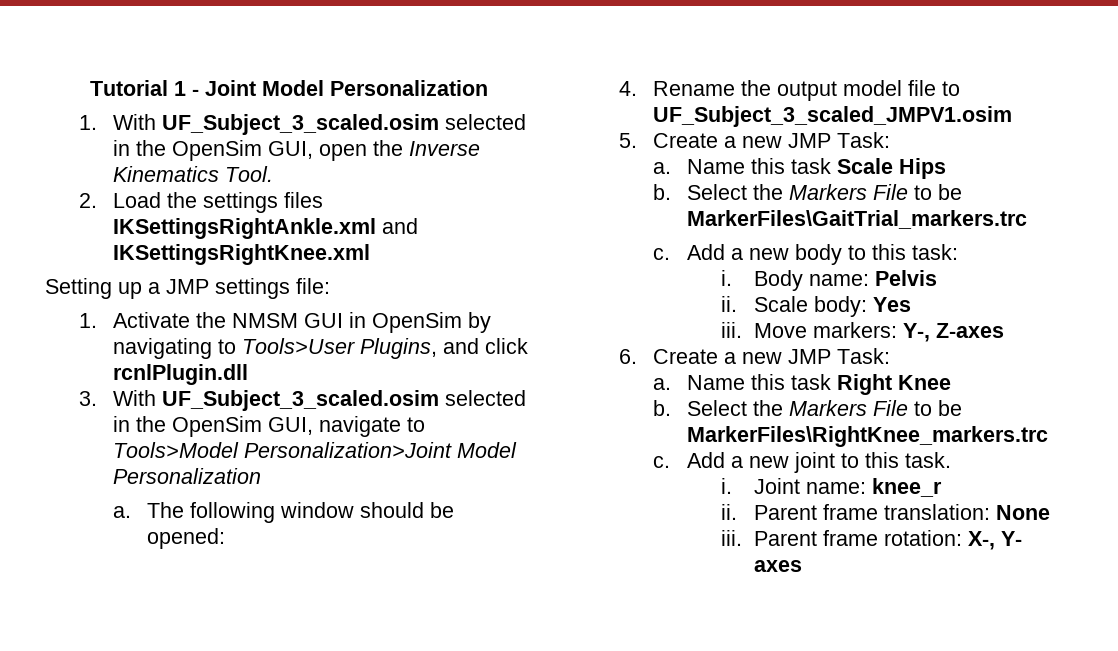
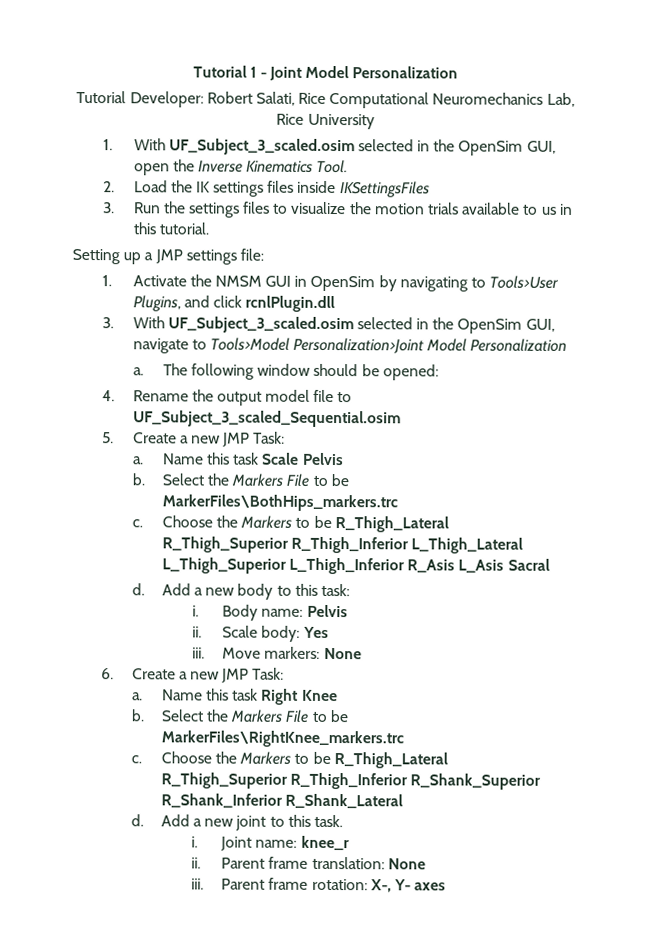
+ Tutorial Developer: Robert Salati, Rice Computational Neuromechanics Lab, Rice University
- 2. Load the settings files IKSettingsRightAnkle.xml and IKSettingsRightKnee.xml
+ 2. Load the IK settings files inside IKSettingsFiles
+ 3. Run the settings files to visualize the motion trials available to us in this tutorial.
- 4. Rename the output model file to UF_Subject_3_scaled_JMPV1.osim
+ 4. Rename the output model file to UF_Subject_3_scaled_Sequential.osim
- Name this task Scale Hips
- b. Select the Markers File to be MarkerFiles\GaitTrial_markers.trc
- c.
+ Name this task Scale Pelvis
+ b. Select the Markers File to be MarkerFiles\BothHips_markers.trc
+ c. Choose the Markers to be R_Thigh_Lateral R_Thigh_Superior R_Thigh_Inferior L_Thigh_Lateral L_Thigh_Superior L_Thigh_Inferior R_Asis L_Asis Sacral
+ d.
- Move markers: Y-, Z-axes
+ Move markers: None
+ Choose the Markers to be R_Thigh_Lateral R_Thigh_Superior R_Thigh_Inferior R_Shank_Superior R_Shank_Inferior R_Shank_Lateral
+ d.

